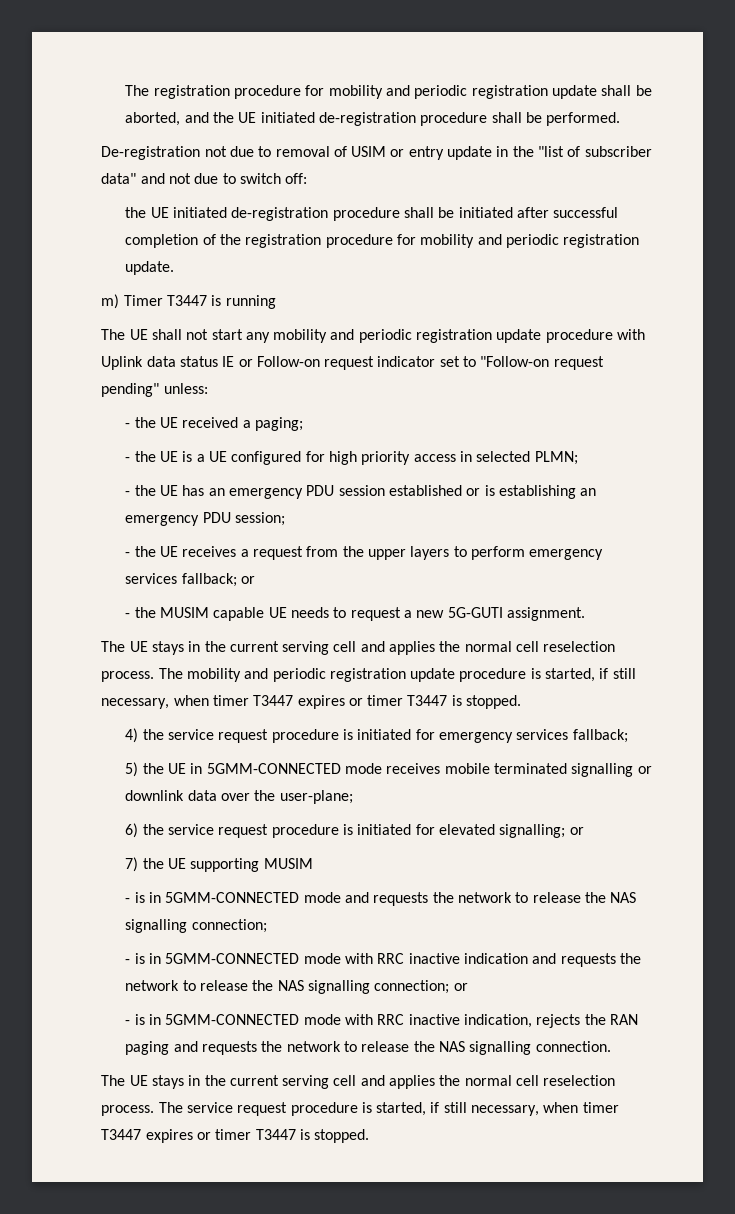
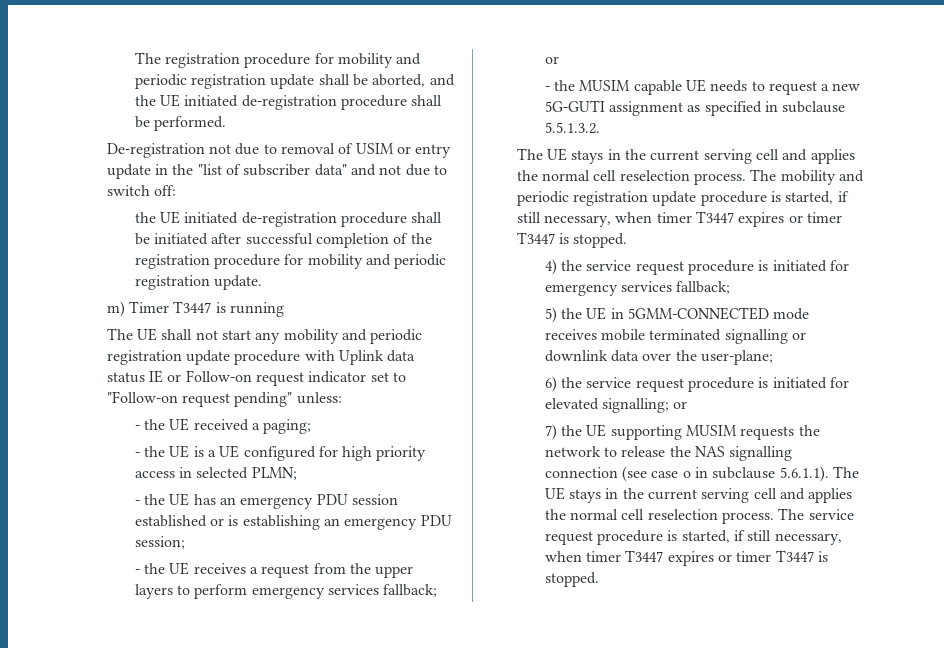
- - the MUSIM capable UE needs to request a new 5G-GUTI assignment.
+ - the MUSIM capable UE needs to request a new 5G-GUTI assignment as specified in subclause 5.5.1.3.2.
- 7) the UE supporting MUSIM
- - is in 5GMM-CONNECTED mode and requests the network to release the NAS signalling connection;
- - is in 5GMM-CONNECTED mode with RRC inactive indication and requests the network to release the NAS signalling connection; or
- - is in 5GMM-CONNECTED mode with RRC inactive indication, rejects the RAN paging and requests the network to release the NAS signalling connection.
- The UE stays in the current serving cell and applies the normal cell reselection process.
+ 7) the UE supporting MUSIM requests the network to release the NAS signalling connection (see case o in subclause 5.6.1.1). The UE stays in the current serving cell and applies the normal cell reselection process.

